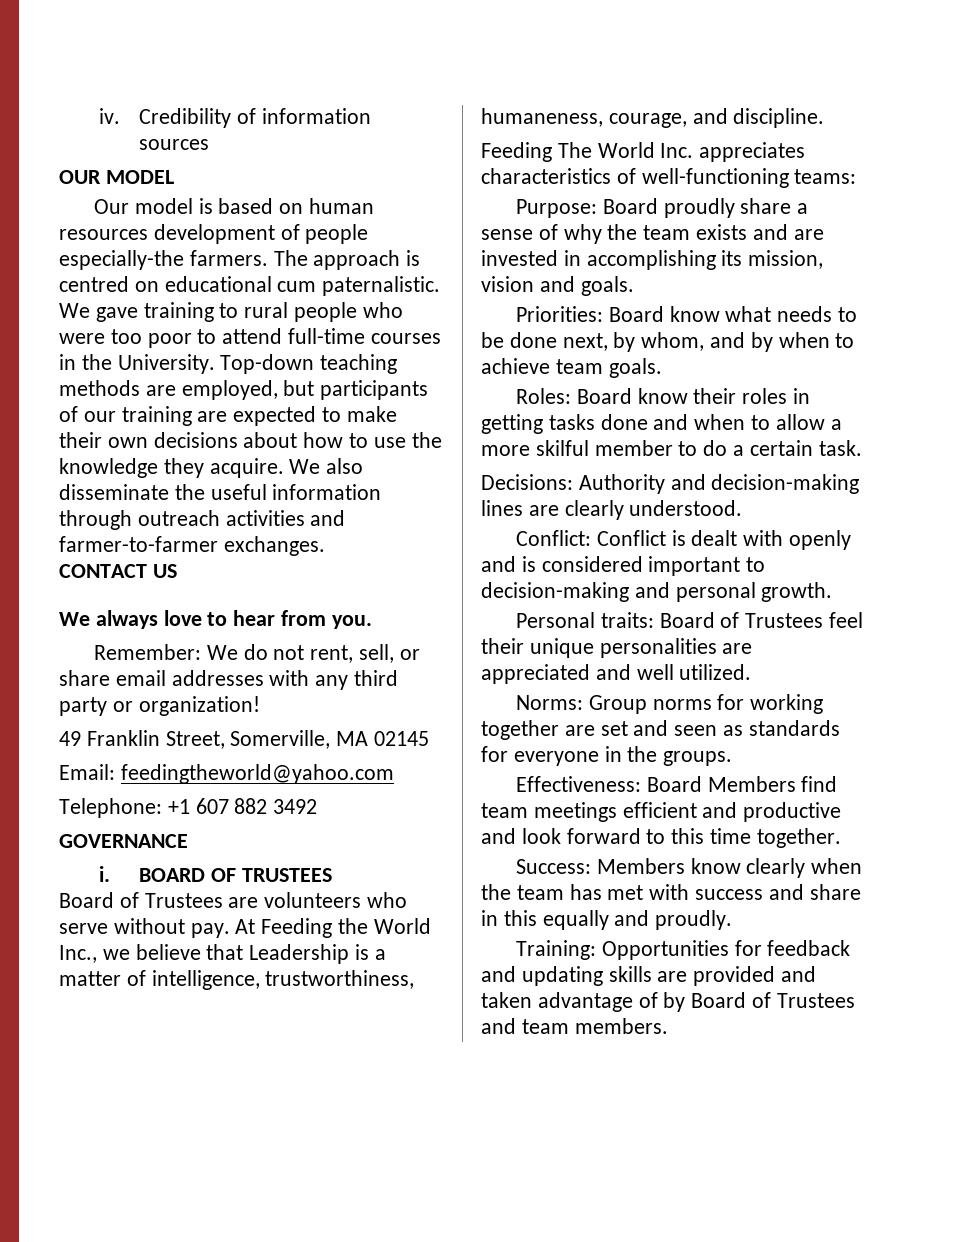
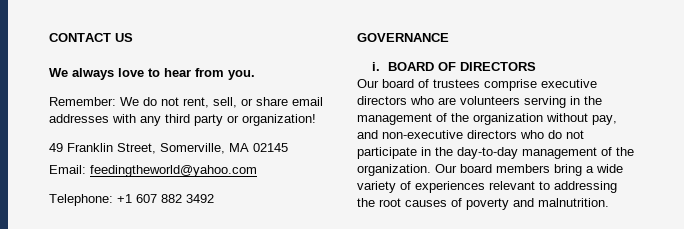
- iv. Credibility of information sources
- OUR MODEL
- Our model is based on human resources development of people especially-the farmers. The approach is centred on educational cum paternalistic. We gave training to rural people who were too poor to attend full-time courses in the University. Top-down teaching methods are employed, but participants of our training are expected to make their own decisions about how to use the knowledge they acquire. We also disseminate the useful information through outreach activities and farmer-to-farmer exchanges.
- BOARD OF TRUSTEES
- Board of Trustees are volunteers who serve without pay. At Feeding the World Inc., we believe that Leadership is a matter of intelligence, trustworthiness, humaneness, courage, and discipline.
- Feeding The World Inc. appreciates characteristics of well-functioning teams:
- Purpose: Board proudly share a sense of why the team exists and are invested in accomplishing its mission, vision and goals.
- Priorities: Board know what needs to be done next, by whom, and by when to achieve team goals.
- Roles: Board know their roles in getting tasks done and when to allow a more skilful member to do a certain task.
- Decisions: Authority and decision-making lines are clearly understood.
- Conflict: Conflict is dealt with openly and is considered important to decision-making and personal growth.
- Personal traits: Board of Trustees feel their unique personalities are appreciated and well utilized.
- Norms: Group norms for working together are set and seen as standards for everyone in the groups.
- Effectiveness: Board Members find team meetings efficient and productive and look forward to this time together.
- Success: Members know clearly when the team has met with success and share in this equally and proudly.
- Training: Opportunities for feedback and updating skills are provided and taken advantage of by Board of Trustees and team members.
+ BOARD OF DIRECTORS
+ Our board of trustees comprise executive directors who are volunteers serving in the management of the organization without pay, and non-executive directors who do not participate in the day-to-day management of the organization. Our board members bring a wide variety of experiences relevant to addressing the root causes of poverty and malnutrition.

